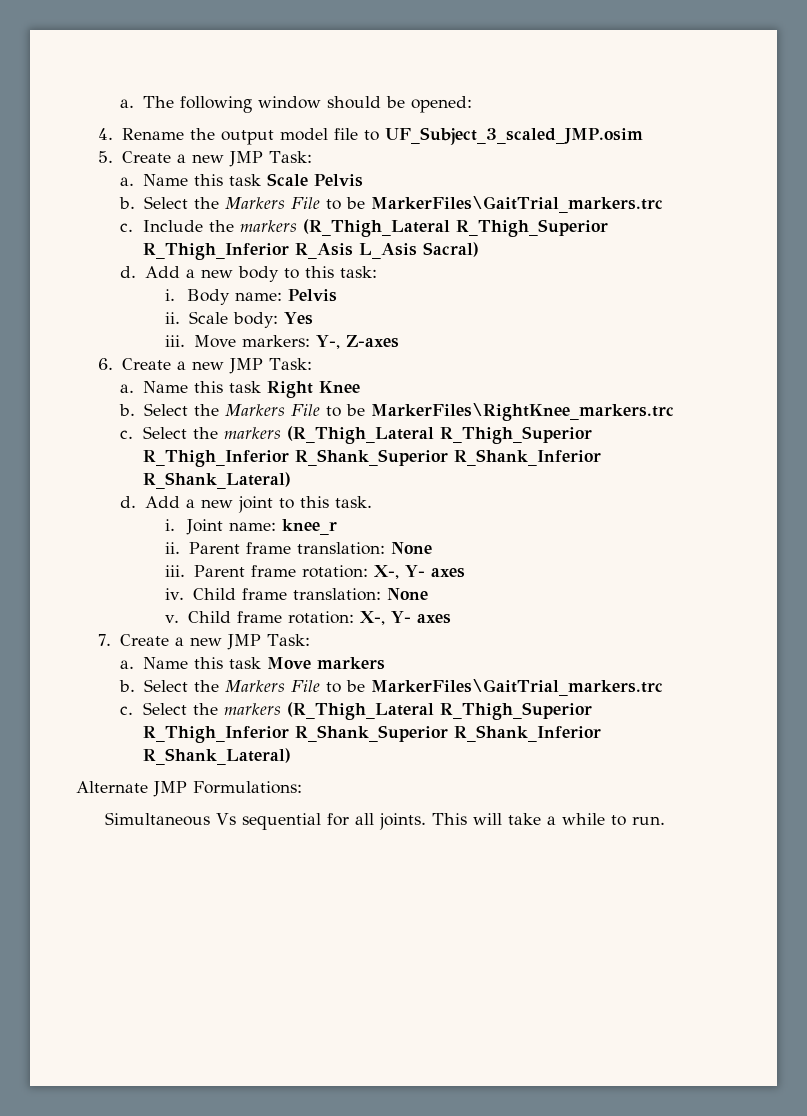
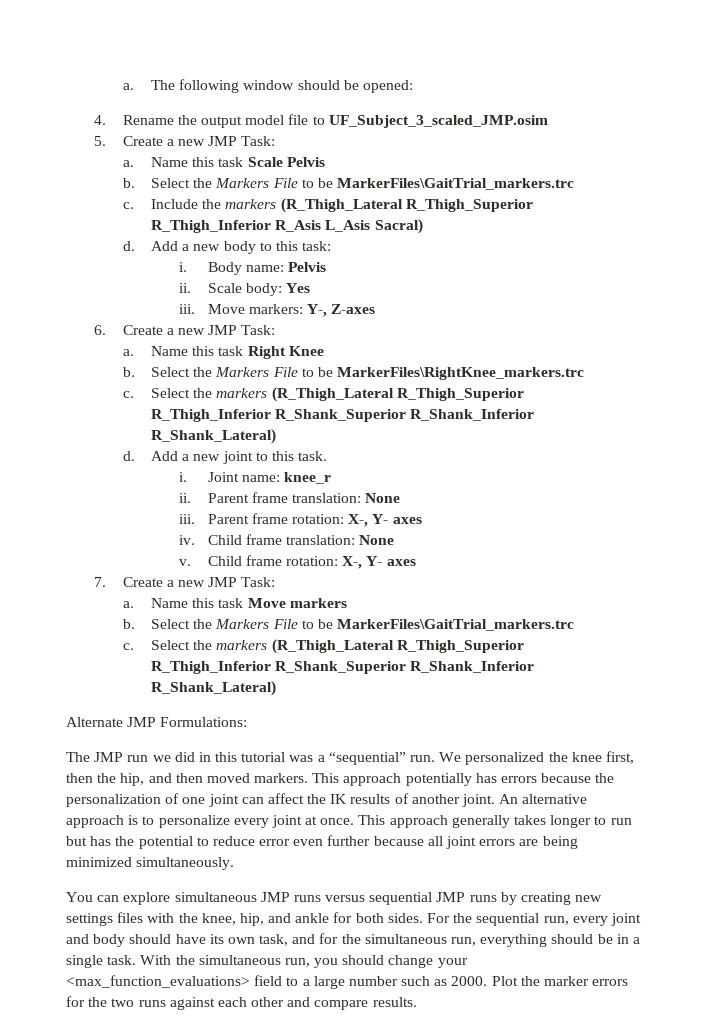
- Simultaneous Vs sequential for all joints. This will take a while to run.
+ The JMP run we did in this tutorial was a “sequential” run. We personalized the knee first, then the hip, and then moved markers. This approach potentially has errors because the personalization of one joint can affect the IK results of another joint. An alternative approach is to personalize every joint at once. This approach generally takes longer to run but has the potential to reduce error even further because all joint errors are being minimized simultaneously.
+ You can explore simultaneous JMP runs versus sequential JMP runs by creating new settings files with the knee, hip, and ankle for both sides. For the sequential run, every joint and body should have its own task, and for the simultaneous run, everything should be in a single task. With the simultaneous run, you should change your <max_function_evaluations> field to a large number such as 2000. Plot the marker errors for the two runs against each other and compare results.

